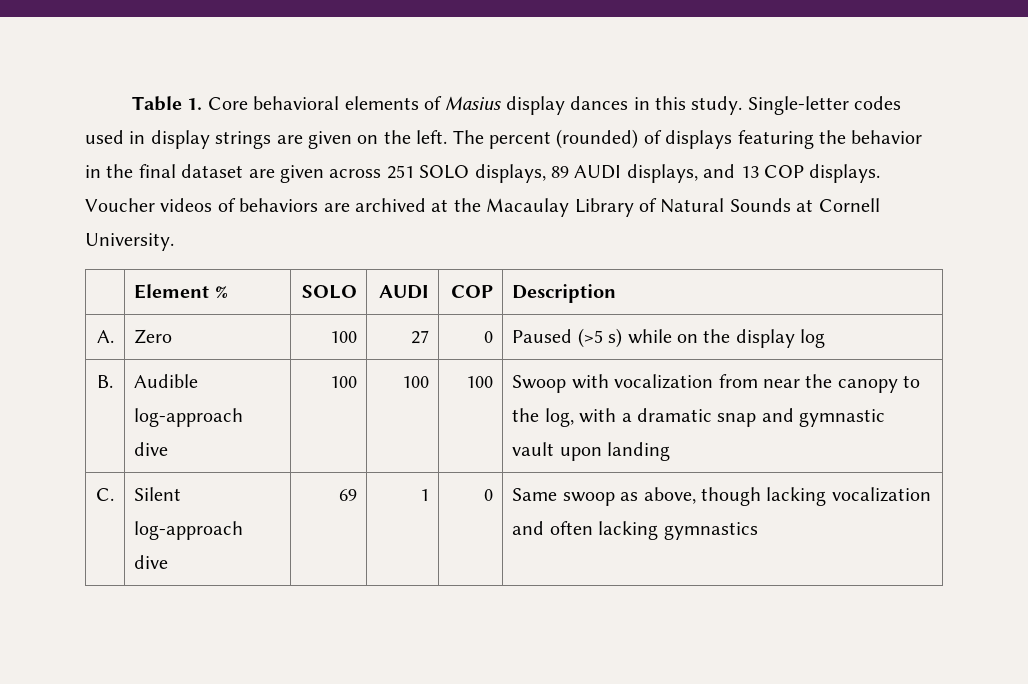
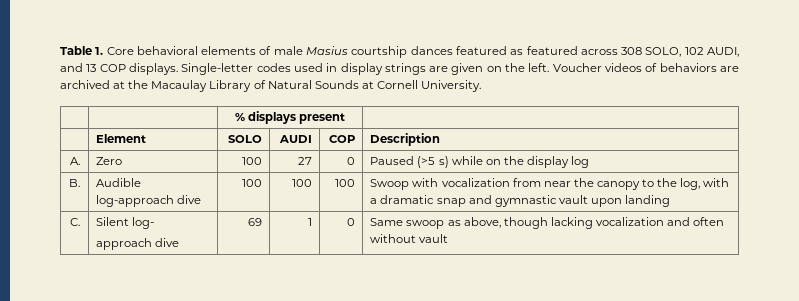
- Table 1. Core behavioral elements of Masius display dances in this study.
+ Table 1. Core behavioral elements of male Masius courtship dances featured as featured across 308 SOLO, 102 AUDI, and 13 COP displays.
- The percent (rounded) of displays featuring the behavior in the final dataset are given across 251 SOLO displays, 89 AUDI displays, and 13 COP displays.
+ | | % displays present |
- | Element % | SOLO | AUDI | COP | Description
+ | Element | SOLO | AUDI | COP | Description
- C. | Silent log-approach dive | 69 | 1 | 0 | Same swoop as above, though lacking vocalization and often lacking gymnastics
+ C. | Silent log-
+ approach dive | 69 | 1 | 0 | Same swoop as above, though lacking vocalization and often without vault

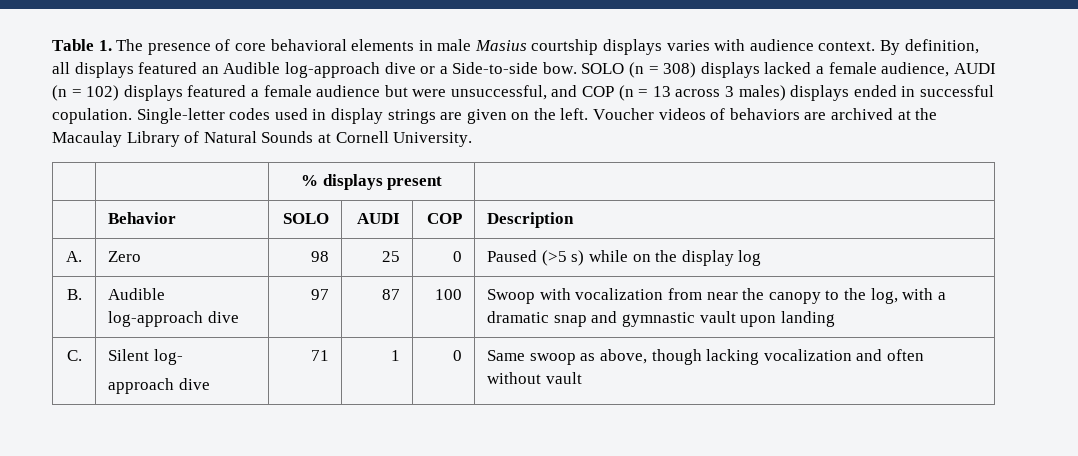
- Table 1. Core behavioral elements of male Masius courtship dances featured as featured across 308 SOLO, 102 AUDI, and 13 COP displays.
+ Table 1. The presence of core behavioral elements in male Masius courtship displays varies with audience context. By definition, all displays featured an Audible log-approach dive or a Side-to-side bow. SOLO (n = 308) displays lacked a female audience, AUDI (n = 102) displays featured a female audience but were unsuccessful, and COP (n = 13 across 3 males) displays ended in successful copulation.
- | Element | SOLO | AUDI | COP | Description
+ | Behavior | SOLO | AUDI | COP | Description
- A. | Zero | 100 | 27 | 0 | Paused (>5 s) while on the display log
+ A. | Zero | 98 | 25 | 0 | Paused (>5 s) while on the display log
- B. | Audible log-approach dive | 100 | 100 | 100 | Swoop with vocalization from near the canopy to the log, with a dramatic snap and gymnastic vault upon landing
+ B. | Audible log-approach dive | 97 | 87 | 100 | Swoop with vocalization from near the canopy to the log, with a dramatic snap and gymnastic vault upon landing
  C. | Silent log-
- approach dive | 69 | 1 | 0 | Same swoop as above, though lacking vocalization and often without vault
+ approach dive | 71 | 1 | 0 | Same swoop as above, though lacking vocalization and often without vault

